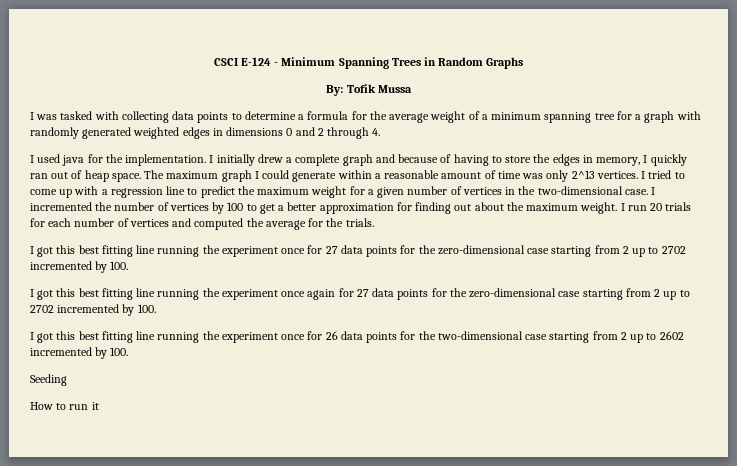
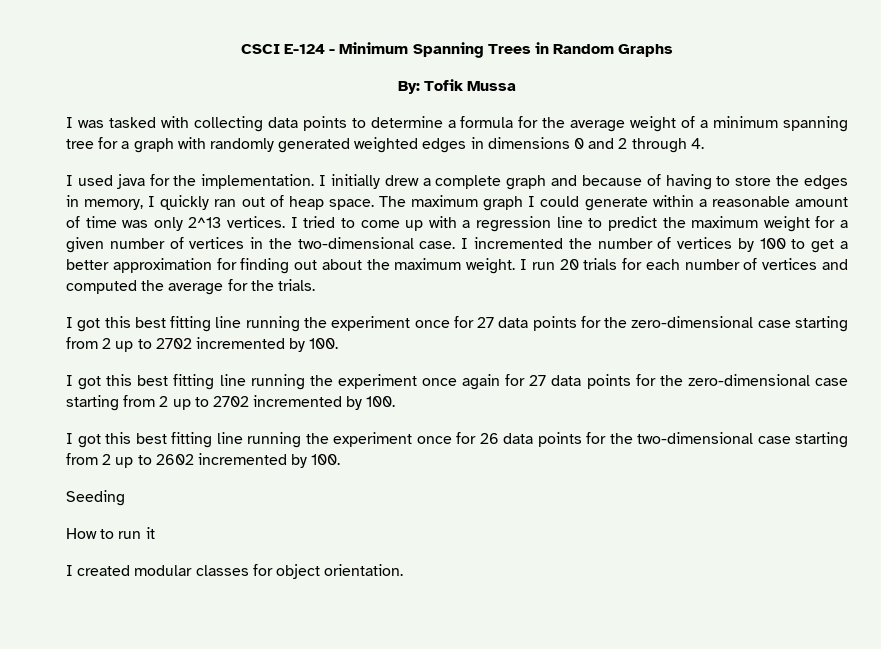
+ I created modular classes for object orientation.

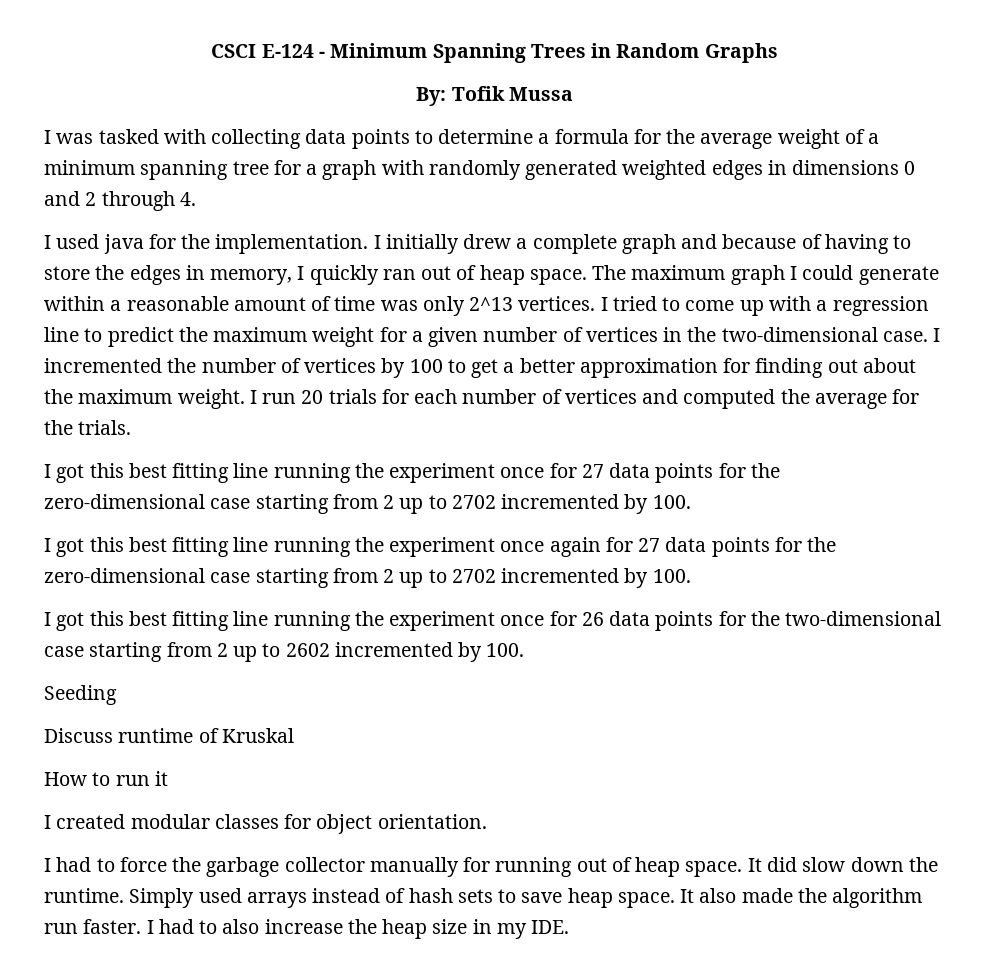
+ Discuss runtime of Kruskal
+ I had to force the garbage collector manually for running out of heap space. It did slow down the runtime. Simply used arrays instead of hash sets to save heap space. It also made the algorithm run faster. I had to also increase the heap size in my IDE.

